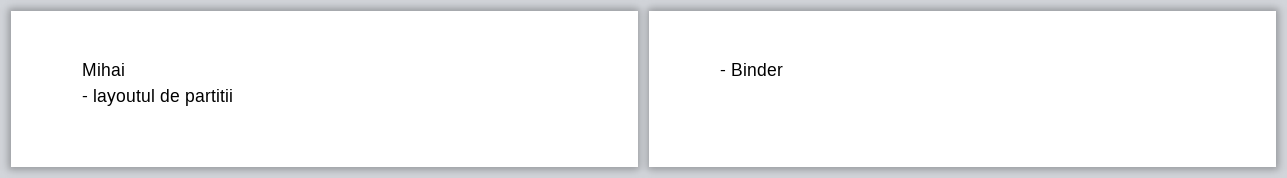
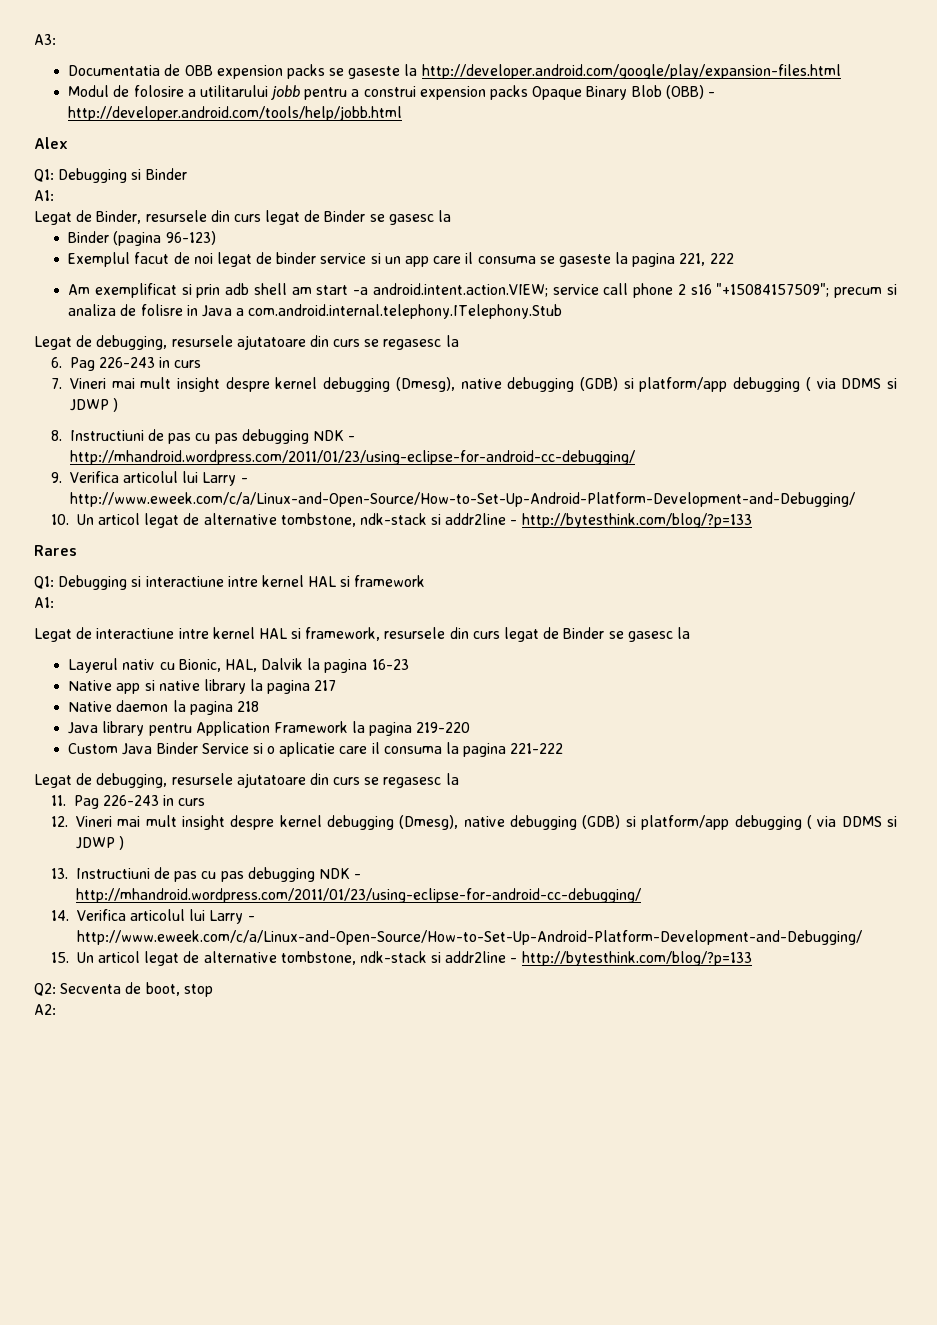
- Mihai
- - layoutul de partitii
- - Binder
+ A3:
+ Documentatia de OBB expension packs se gaseste la http://developer.android.com/google/play/expansion-files.html
+ Modul de folosire a utilitarului jobb pentru a construi expension packs Opaque Binary Blob (OBB) - http://developer.android.com/tools/help/jobb.html
+ Alex
+ Q1: Debugging si Binder
+ A1:
+ Legat de Binder, resursele din curs legat de Binder se gasesc la
+ Binder (pagina 96-123)
+ Exemplul facut de noi legat de binder service si un app care il consuma se gaseste la pagina 221, 222
+ Am exemplificat si prin adb shell am start -a android.intent.action.VIEW; service call phone 2 s16 "+15084157509"; precum si analiza de folisre in Java a com.android.internal.telephony.ITelephony.Stub
+ Legat de debugging, resursele ajutatoare din curs se regasesc la
+ 6. Pag 226-243 in curs
+ 7. Vineri mai mult insight despre kernel debugging (Dmesg), native debugging (GDB) si platform/app debugging ( via DDMS si JDWP )
+ 8. Instructiuni de pas cu pas debugging NDK - http://mhandroid.wordpress.com/2011/01/23/using-eclipse-for-android-cc-debugging/
+ 9. Verifica articolul lui Larry - http://www.eweek.com/c/a/Linux-and-Open-Source/How-to-Set-Up-Android-Platform-Development-and-Debugging/
+ 10. Un articol legat de alternative tombstone, ndk-stack si addr2line - http://bytesthink.com/blog/?p=133
+ Rares
+ Q1: Debugging si interactiune intre kernel HAL si framework
+ A1:
+ Legat de interactiune intre kernel HAL si framework, resursele din curs legat de Binder se gasesc la
+ Layerul nativ cu Bionic, HAL, Dalvik la pagina 16-23
+ Native app si native library la pagina 217
+ Native daemon la pagina 218
+ Java library pentru Application Framework la pagina 219-220
+ Custom Java Binder Service si o aplicatie care il consuma la pagina 221-222
+ Legat de debugging, resursele ajutatoare din curs se regasesc la
+ 11. Pag 226-243 in curs
+ 12. Vineri mai mult insight despre kernel debugging (Dmesg), native debugging (GDB) si platform/app debugging ( via DDMS si JDWP )
+ 13. Instructiuni de pas cu pas debugging NDK - http://mhandroid.wordpress.com/2011/01/23/using-eclipse-for-android-cc-debugging/
+ 14. Verifica articolul lui Larry - http://www.eweek.com/c/a/Linux-and-Open-Source/How-to-Set-Up-Android-Platform-Development-and-Debugging/
+ 15. Un articol legat de alternative tombstone, ndk-stack si addr2line - http://bytesthink.com/blog/?p=133
+ Q2: Secventa de boot, stop
+ A2:

